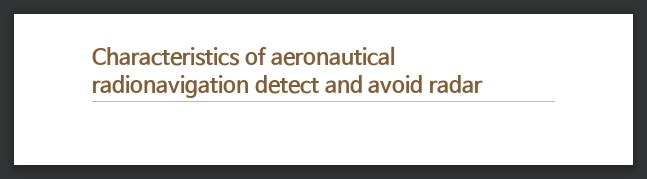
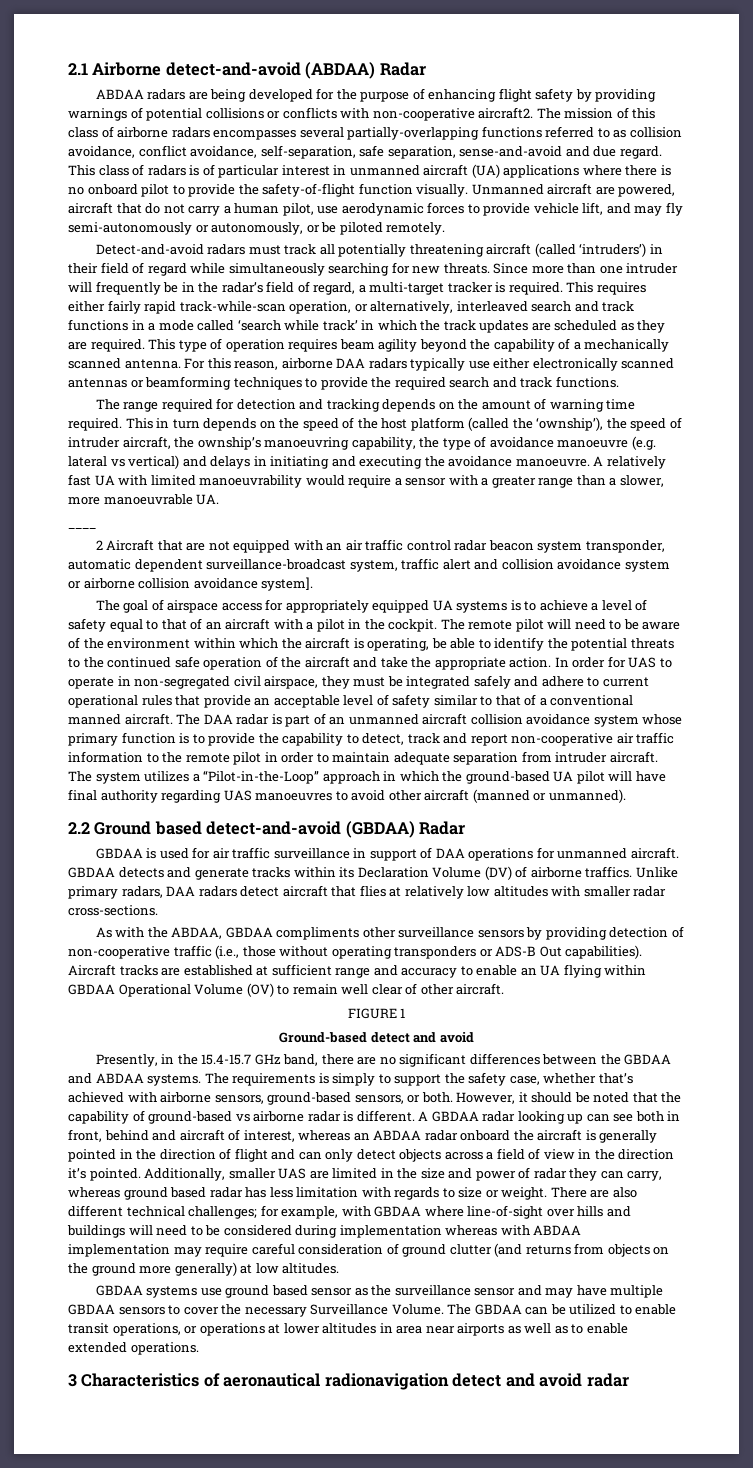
- Characteristics of aeronautical radionavigation detect and avoid radar
+ 2.1 Airborne detect-and-avoid (ABDAA) Radar
+ ABDAA radars are being developed for the purpose of enhancing flight safety by providing warnings of potential collisions or conflicts with non-cooperative aircraft2. The mission of this class of airborne radars encompasses several partially-overlapping functions referred to as collision avoidance, conflict avoidance, self-separation, safe separation, sense-and-avoid and due regard. This class of radars is of particular interest in unmanned aircraft (UA) applications where there is no onboard pilot to provide the safety-of-flight function visually. Unmanned aircraft are powered, aircraft that do not carry a human pilot, use aerodynamic forces to provide vehicle lift, and may fly semi-autonomously or autonomously, or be piloted remotely.
+ Detect-and-avoid radars must track all potentially threatening aircraft (called ‘intruders’) in their field of regard while simultaneously searching for new threats. Since more than one intruder will frequently be in the radar’s field of regard, a multi-target tracker is required. This requires either fairly rapid track-while-scan operation, or alternatively, interleaved search and track functions in a mode called ‘search while track’ in which the track updates are scheduled as they are required. This type of operation requires beam agility beyond the capability of a mechanically scanned antenna. For this reason, airborne DAA radars typically use either electronically scanned antennas or beamforming techniques to provide the required search and track functions.
+ The range required for detection and tracking depends on the amount of warning time required. This in turn depends on the speed of the host platform (called the ‘ownship’), the speed of intruder aircraft, the ownship’s manoeuvring capability, the type of avoidance manoeuvre (e.g. lateral vs vertical) and delays in initiating and executing the avoidance manoeuvre. A relatively fast UA with limited manoeuvrability would require a sensor with a greater range than a slower, more manoeuvrable UA.
+ ____
+ 2 Aircraft that are not equipped with an air traffic control radar beacon system transponder, automatic dependent surveillance-broadcast system, traffic alert and collision avoidance system or airborne collision avoidance system].
+ The goal of airspace access for appropriately equipped UA systems is to achieve a level of safety equal to that of an aircraft with a pilot in the cockpit. The remote pilot will need to be aware of the environment within which the aircraft is operating, be able to identify the potential threats to the continued safe operation of the aircraft and take the appropriate action. In order for UAS to operate in non-segregated civil airspace, they must be integrated safely and adhere to current operational rules that provide an acceptable level of safety similar to that of a conventional manned aircraft. The DAA radar is part of an unmanned aircraft collision avoidance system whose primary function is to provide the capability to detect, track and report non-cooperative air traffic information to the remote pilot in order to maintain adequate separation from intruder aircraft. The system utilizes a “Pilot-in-the-Loop” approach in which the ground-based UA pilot will have final authority regarding UAS manoeuvres to avoid other aircraft (manned or unmanned).
+ 2.2 Ground based detect-and-avoid (GBDAA) Radar
+ GBDAA is used for air traffic surveillance in support of DAA operations for unmanned aircraft. GBDAA detects and generate tracks within its Declaration Volume (DV) of airborne traffics. Unlike primary radars, DAA radars detect aircraft that flies at relatively low altitudes with smaller radar cross-sections.
+ As with the ABDAA, GBDAA compliments other surveillance sensors by providing detection of non-cooperative traffic (i.e., those without operating transponders or ADS-B Out capabilities). Aircraft tracks are established at sufficient range and accuracy to enable an UA flying within GBDAA Operational Volume (OV) to remain well clear of other aircraft.
+ FIGURE 1
+ Ground-based detect and avoid
+ Presently, in the 15.4-15.7 GHz band, there are no significant differences between the GBDAA and ABDAA systems. The requirements is simply to support the safety case, whether that’s achieved with airborne sensors, ground-based sensors, or both. However, it should be noted that the capability of ground-based vs airborne radar is different. A GBDAA radar looking up can see both in front, behind and aircraft of interest, whereas an ABDAA radar onboard the aircraft is generally pointed in the direction of flight and can only detect objects across a field of view in the direction it’s pointed. Additionally, smaller UAS are limited in the size and power of radar they can carry, whereas ground based radar has less limitation with regards to size or weight. There are also different technical challenges; for example, with GBDAA where line-of-sight over hills and buildings will need to be considered during implementation whereas with ABDAA implementation may require careful consideration of ground clutter (and returns from objects on the ground more generally) at low altitudes.
+ GBDAA systems use ground based sensor as the surveillance sensor and may have multiple GBDAA sensors to cover the necessary Surveillance Volume. The GBDAA can be utilized to enable transit operations, or operations at lower altitudes in area near airports as well as to enable extended operations.
+ 3 Characteristics of aeronautical radionavigation detect and avoid radar

